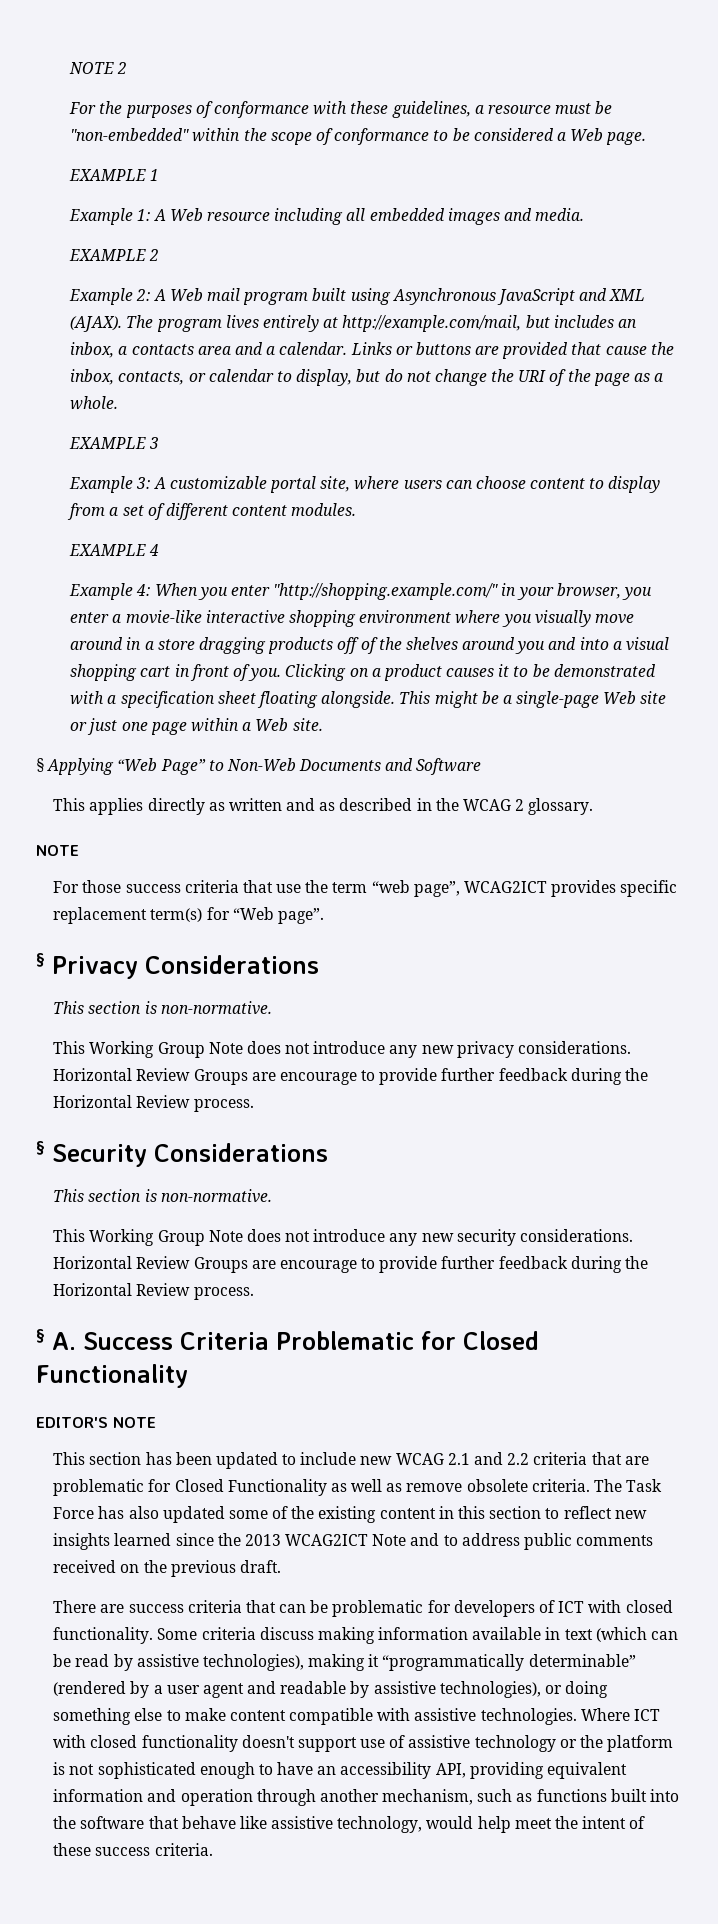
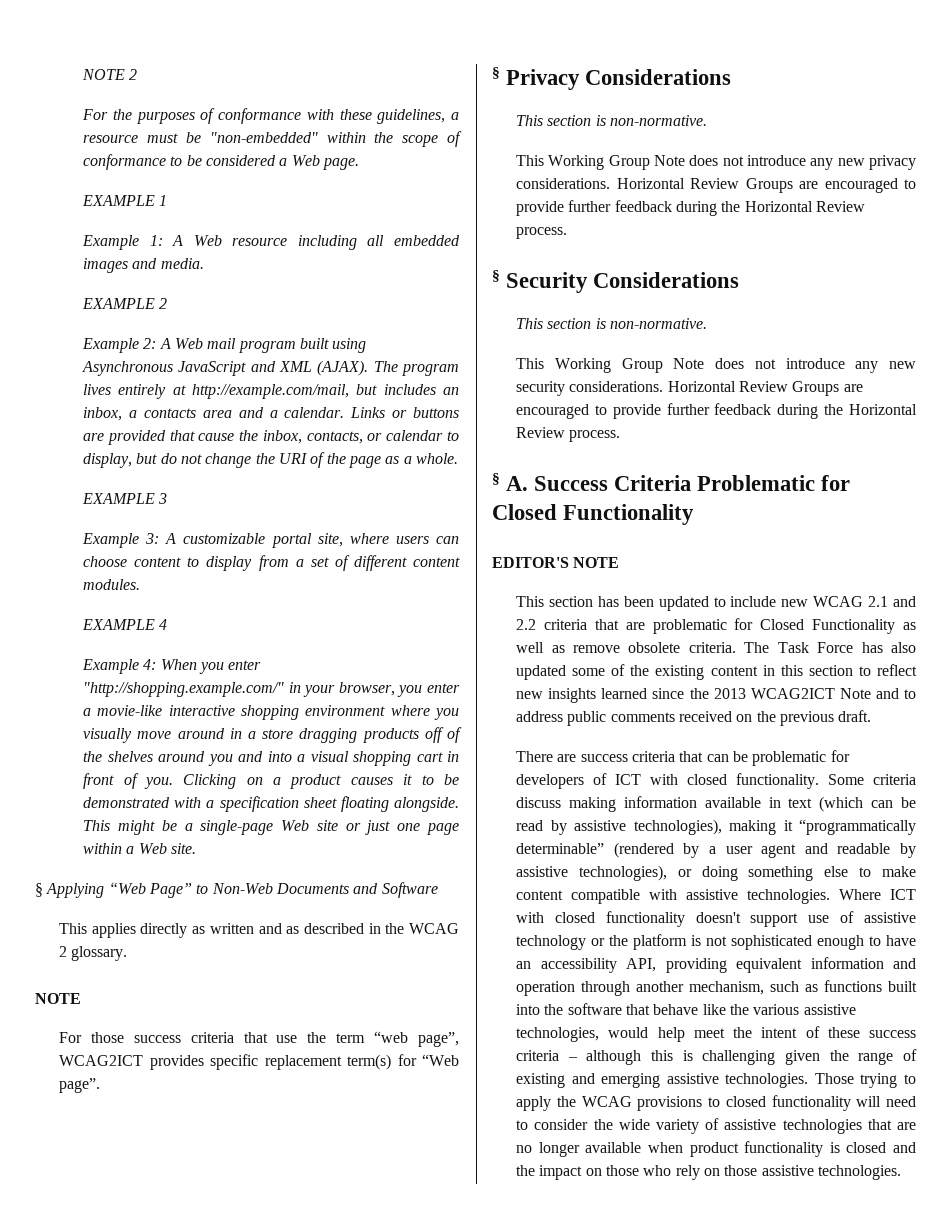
- This Working Group Note does not introduce any new privacy considerations. Horizontal Review Groups are encourage to provide further feedback during the Horizontal Review process.
+ This Working Group Note does not introduce any new privacy considerations. Horizontal Review Groups are encouraged to provide further feedback during the Horizontal Review process.
- This Working Group Note does not introduce any new security considerations. Horizontal Review Groups are encourage to provide further feedback during the Horizontal Review process.
+ This Working Group Note does not introduce any new security considerations. Horizontal Review Groups are encouraged to provide further feedback during the Horizontal Review process.
- Where ICT with closed functionality doesn't support use of assistive technology or the platform is not sophisticated enough to have an accessibility API, providing equivalent information and operation through another mechanism, such as functions built into the software that behave like assistive technology, would help meet the intent of these success criteria.
+ Where ICT with closed functionality doesn't support use of assistive technology or the platform is not sophisticated enough to have an accessibility API, providing equivalent information and operation through another mechanism, such as functions built into the software that behave like the various assistive technologies, would help meet the intent of these success criteria – although this is challenging given the range of existing and emerging assistive technologies. Those trying to apply the WCAG provisions to closed functionality will need to consider the wide variety of assistive technologies that are no longer available when product functionality is closed and the impact on those who rely on those assistive technologies.

